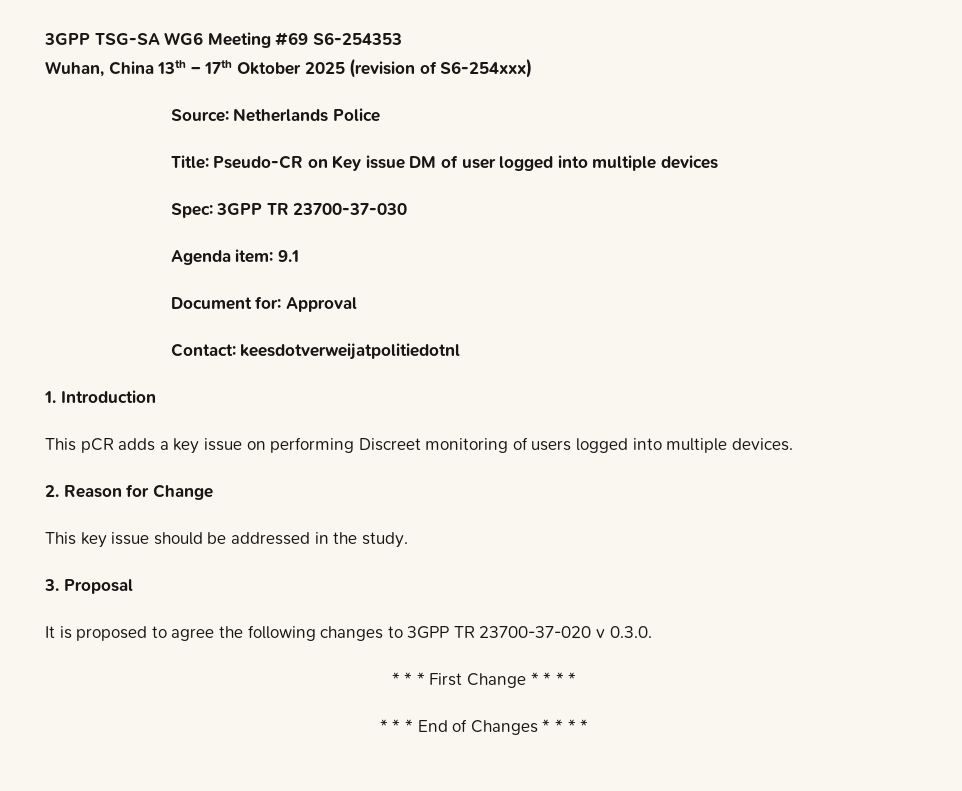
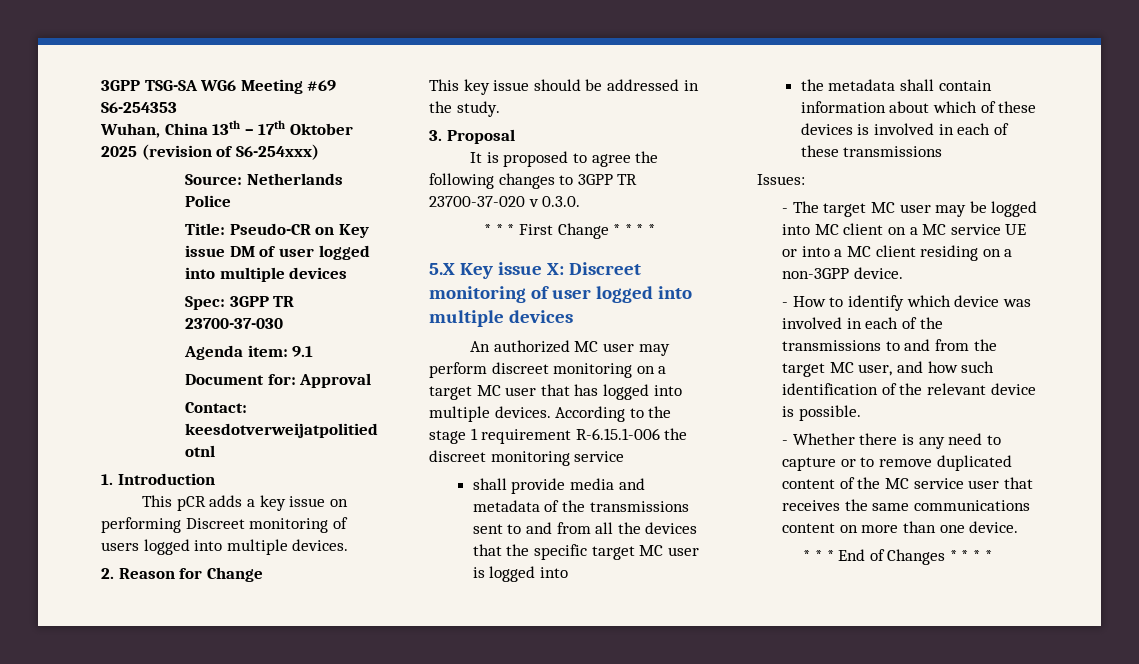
+ 5.X Key issue X: Discreet monitoring of user logged into multiple devices
+ An authorized MC user may perform discreet monitoring on a target MC user that has logged into multiple devices. According to the stage 1 requirement R-6.15.1-006 the discreet monitoring service
+ shall provide media and metadata of the transmissions sent to and from all the devices that the specific target MC user is logged into
+ the metadata shall contain information about which of these devices is involved in each of these transmissions
+ Issues:
+ - The target MC user may be logged into MC client on a MC service UE or into a MC client residing on a non-3GPP device.
+ - How to identify which device was involved in each of the transmissions to and from the target MC user, and how such identification of the relevant device is possible.
+ - Whether there is any need to capture or to remove duplicated content of the MC service user that receives the same communications content on more than one device.

